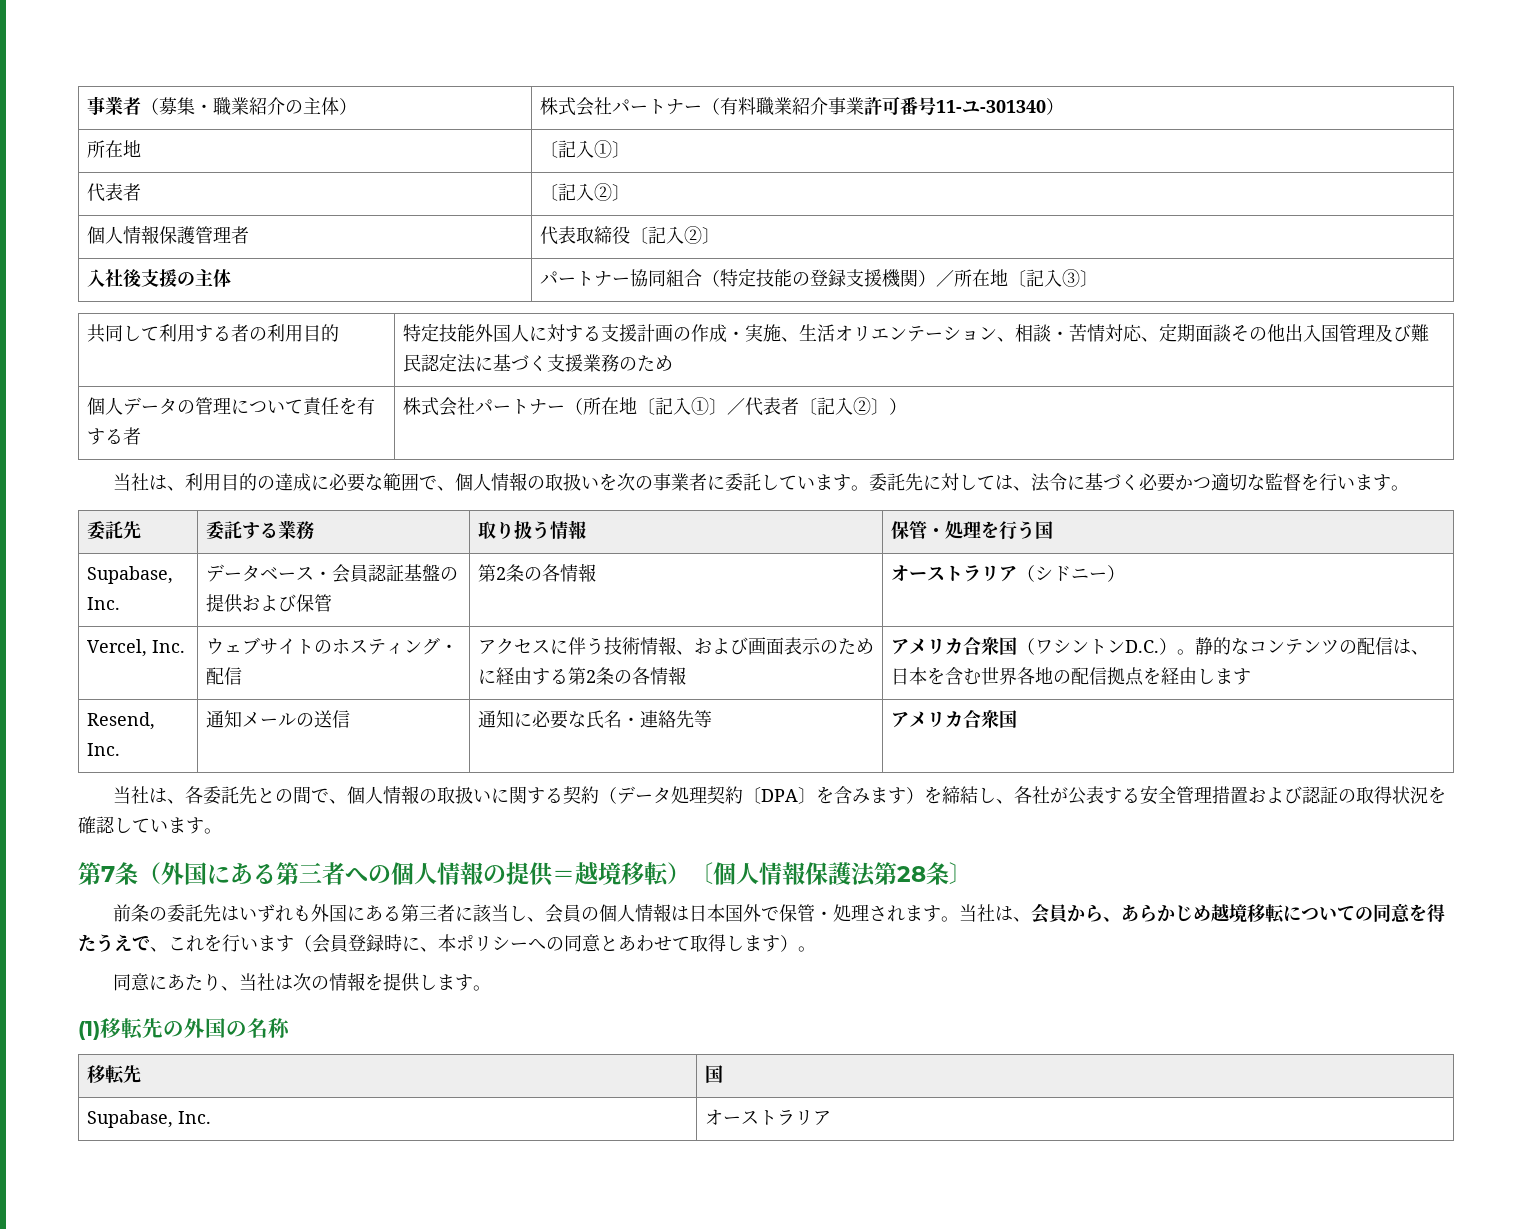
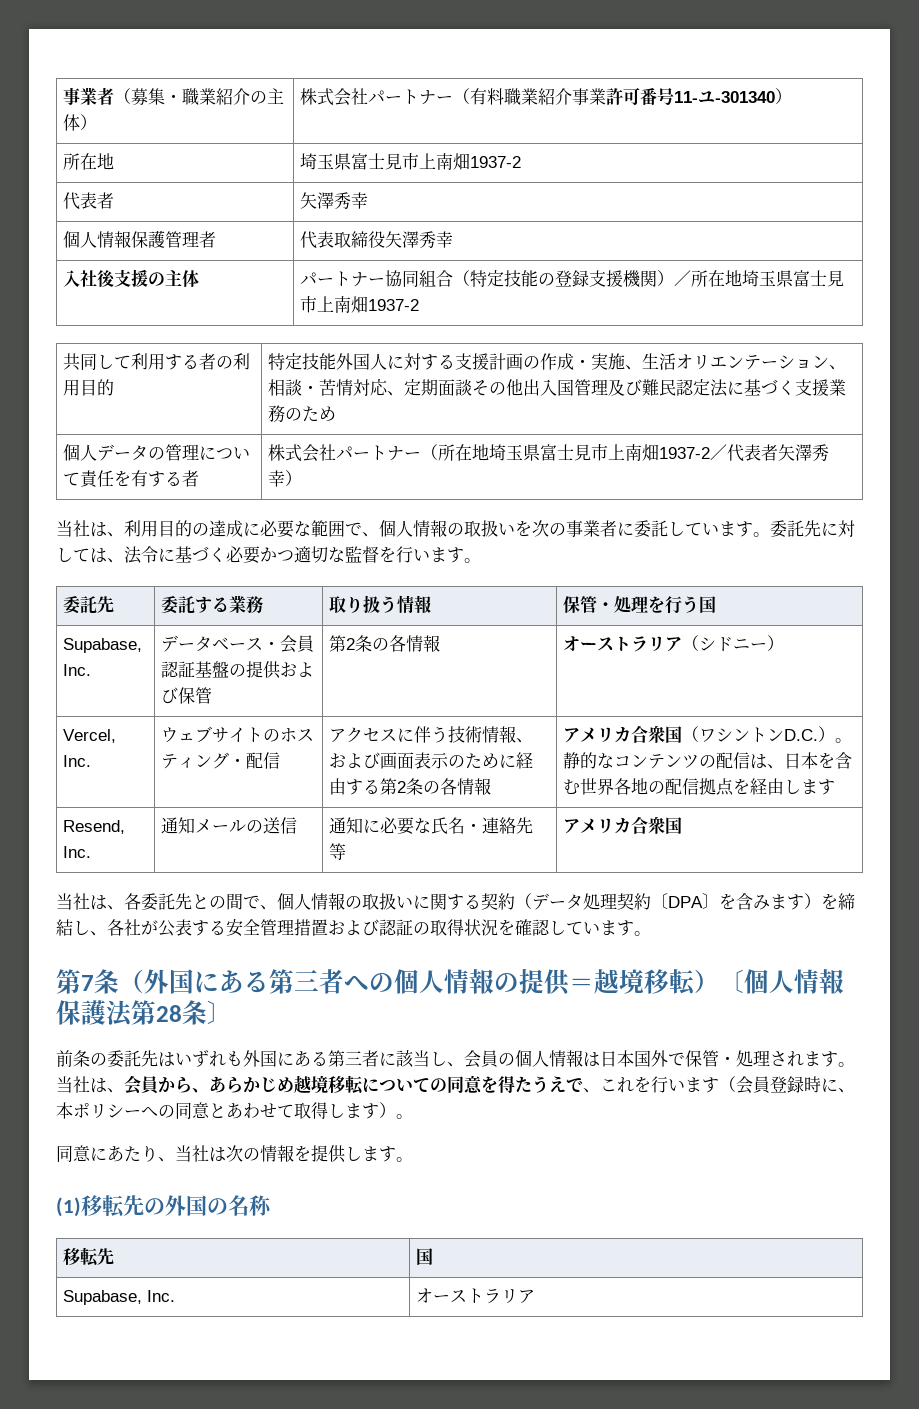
- 所在地 | 〔記入①〕
+ 所在地 | 埼玉県富士見市上南畑1937-2
- 代表者 | 〔記入②〕
+ 代表者 | 矢澤秀幸
- 個人情報保護管理者 | 代表取締役〔記入②〕
+ 個人情報保護管理者 | 代表取締役矢澤秀幸
- 入社後支援の主体 | パートナー協同組合（特定技能の登録支援機関）／所在地〔記入③〕
+ 入社後支援の主体 | パートナー協同組合（特定技能の登録支援機関）／所在地埼玉県富士見市上南畑1937-2
- 個人データの管理について責任を有する者 | 株式会社パートナー（所在地〔記入①〕／代表者〔記入②〕）
+ 個人データの管理について責任を有する者 | 株式会社パートナー（所在地埼玉県富士見市上南畑1937-2／代表者矢澤秀幸）

